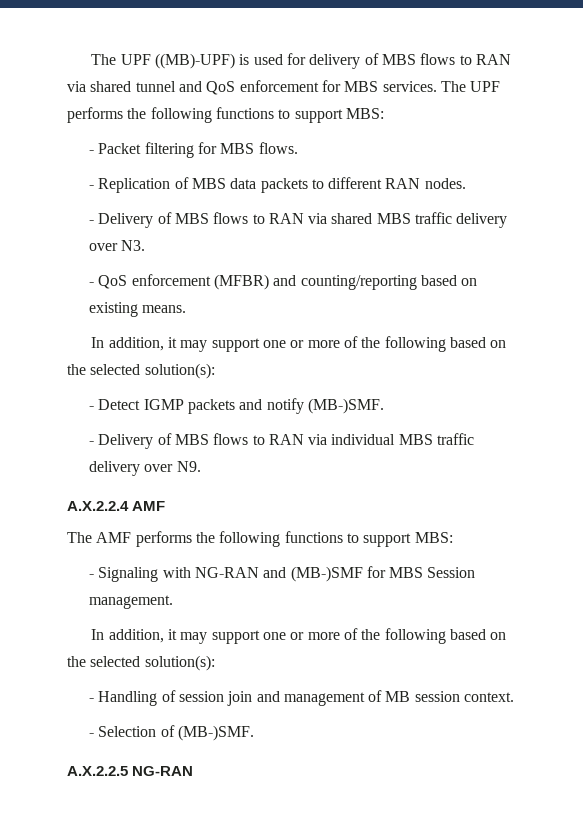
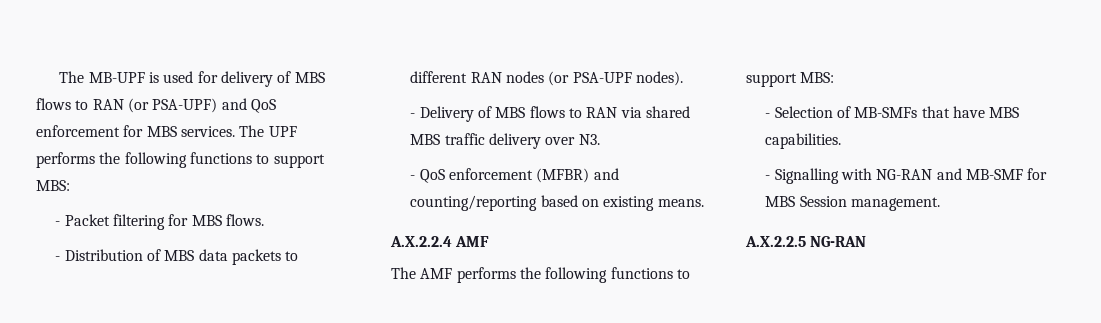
- The UPF ((MB)-UPF) is used for delivery of MBS flows to RAN via shared tunnel and QoS enforcement for MBS services.
+ The MB-UPF is used for delivery of MBS flows to RAN (or PSA-UPF) and QoS enforcement for MBS services.
- - Replication of MBS data packets to different RAN nodes.
+ - Distribution of MBS data packets to different RAN nodes (or PSA-UPF nodes).
  - QoS enforcement (MFBR) and counting/reporting based on existing means.
- In addition, it may support one or more of the following based on the selected solution(s):
- - Detect IGMP packets and notify (MB-)SMF.
- - Delivery of MBS flows to RAN via individual MBS traffic delivery over N9.
- - Signaling with NG-RAN and (MB-)SMF for MBS Session management.
- In addition, it may support one or more of the following based on the selected solution(s):
- - Handling of session join and management of MB session context.
- - Selection of (MB-)SMF.
+ - Selection of MB-SMFs that have MBS capabilities.
+ - Signalling with NG-RAN and MB-SMF for MBS Session management.

